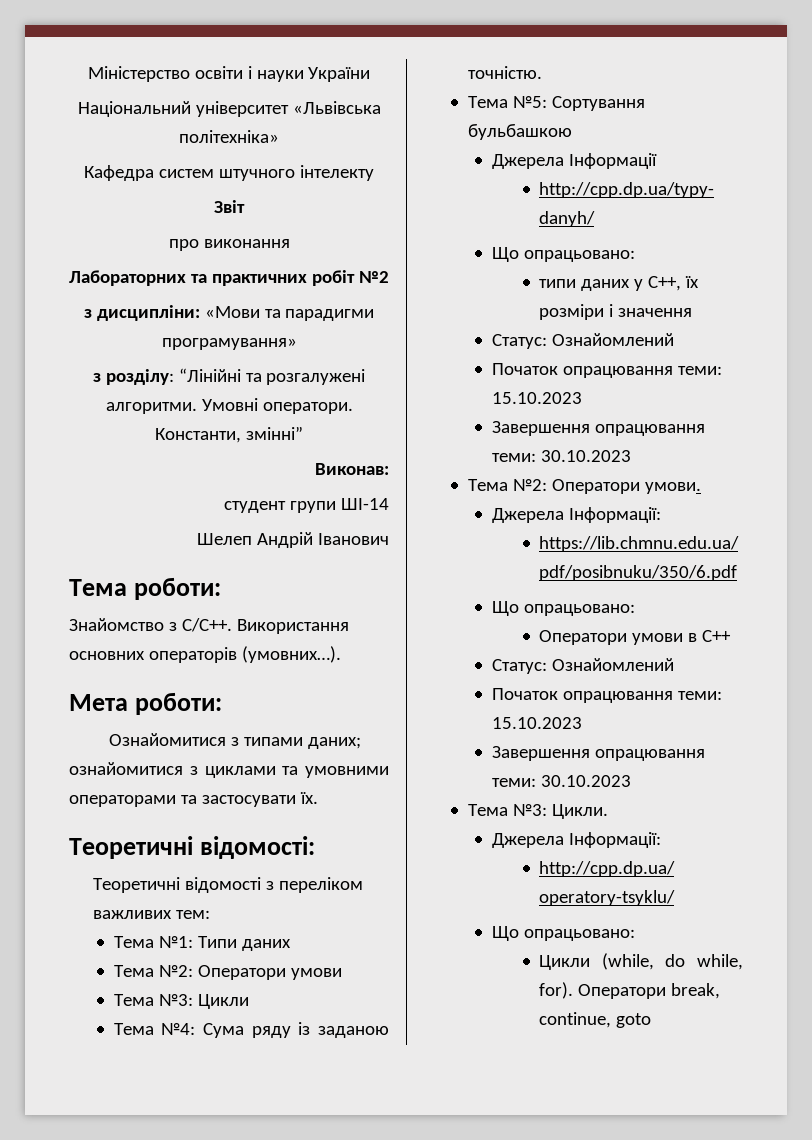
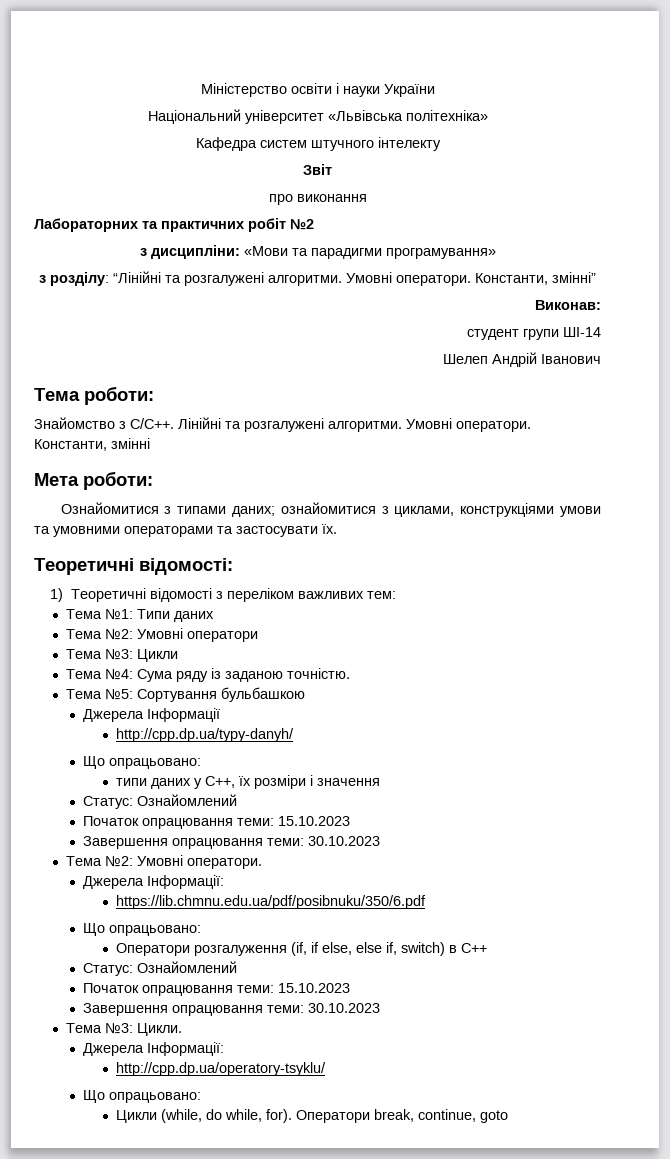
- Використання основних операторів (умовних…).
+ Лінійні та розгалужені алгоритми. Умовні оператори. Константи, змінні
- Ознайомитися з типами даних; ознайомитися з циклами та умовними операторами та застосувати їх.
+ Ознайомитися з типами даних; ознайомитися з циклами, конструкціями умови та умовними операторами та застосувати їх.
- Теоретичні відомості з переліком важливих тем:
+ 1) Теоретичні відомості з переліком важливих тем:
- Тема №2: Оператори умови
+ Тема №2: Умовні оператори
- Тема №2: Оператори умови.
+ Тема №2: Умовні оператори.
- Оператори умови в С++
+ Оператори розгалуження (if, if else, else if, switch) в С++

